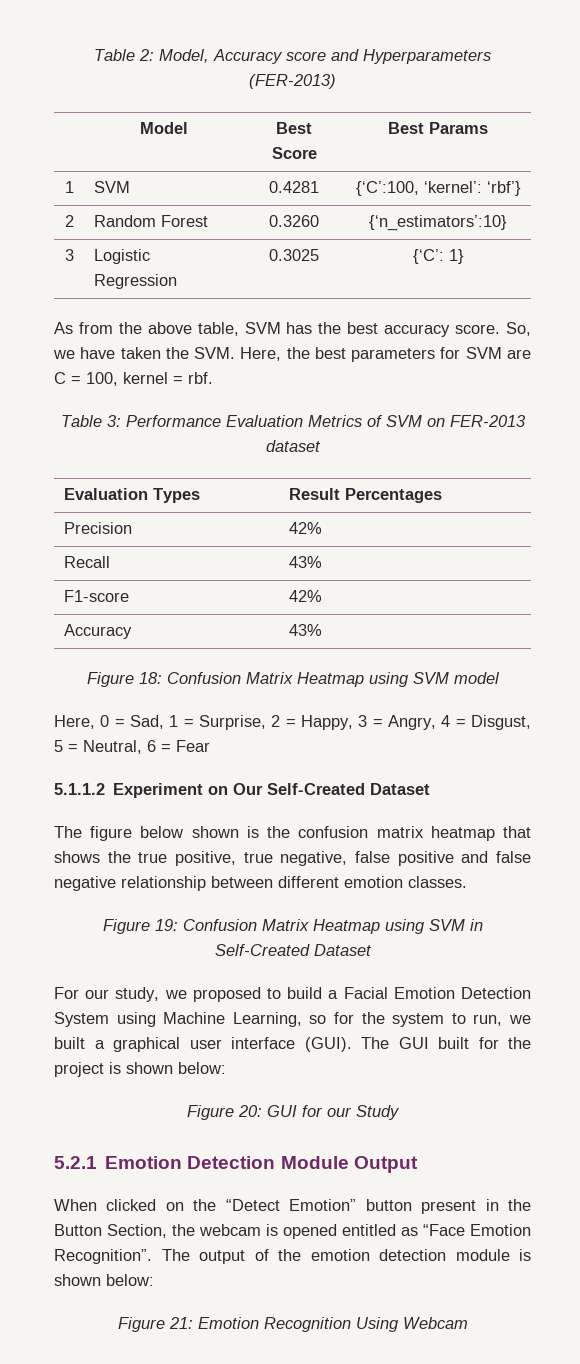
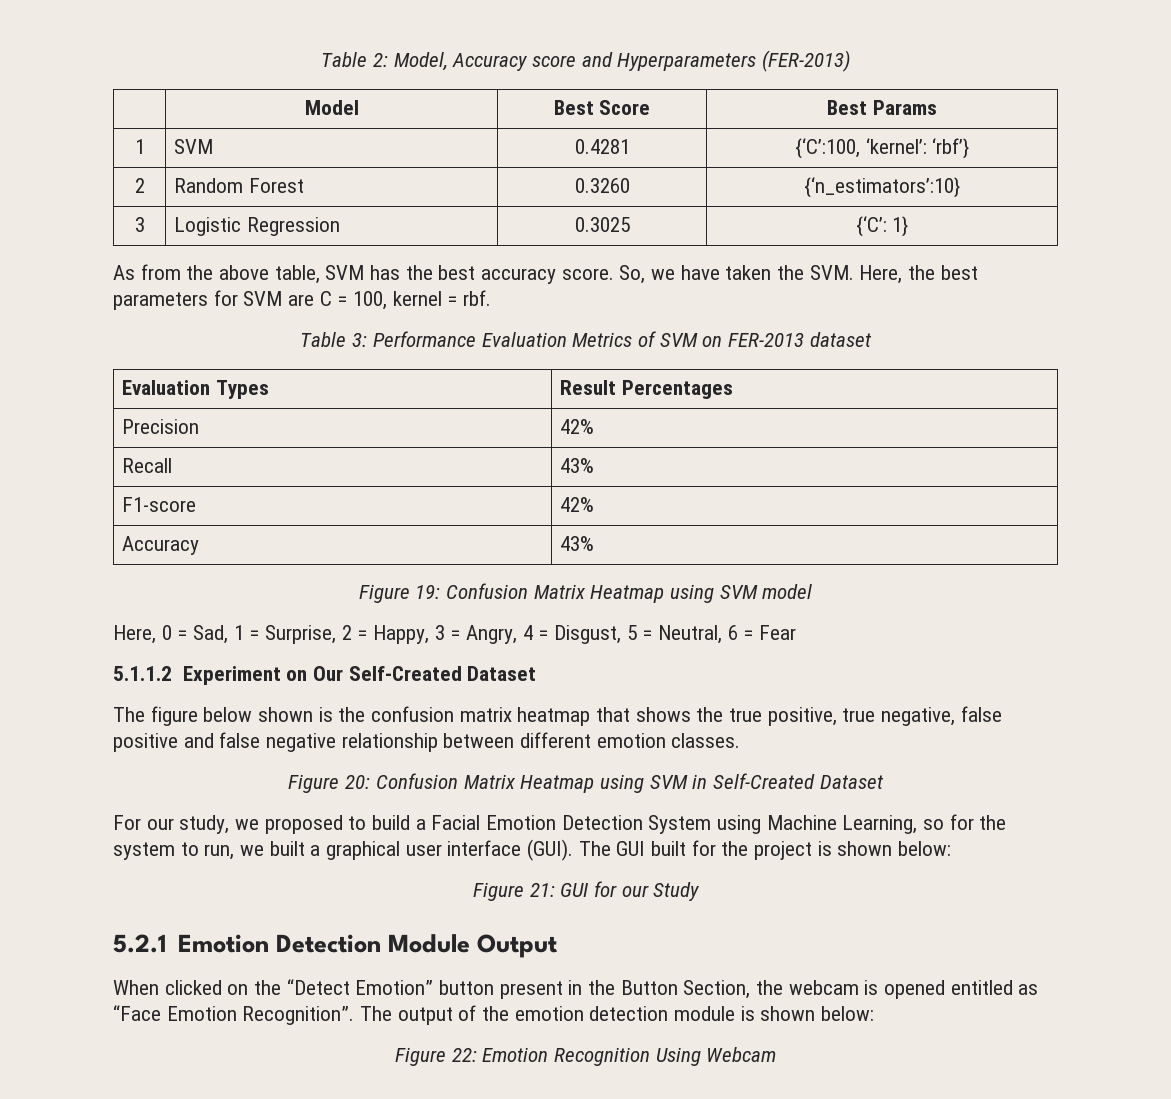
- Figure 18: Confusion Matrix Heatmap using SVM model
+ Figure 19: Confusion Matrix Heatmap using SVM model
- Figure 19: Confusion Matrix Heatmap using SVM in Self-Created Dataset
+ Figure 20: Confusion Matrix Heatmap using SVM in Self-Created Dataset
- Figure 20: GUI for our Study
+ Figure 21: GUI for our Study
- Figure 21: Emotion Recognition Using Webcam
+ Figure 22: Emotion Recognition Using Webcam

